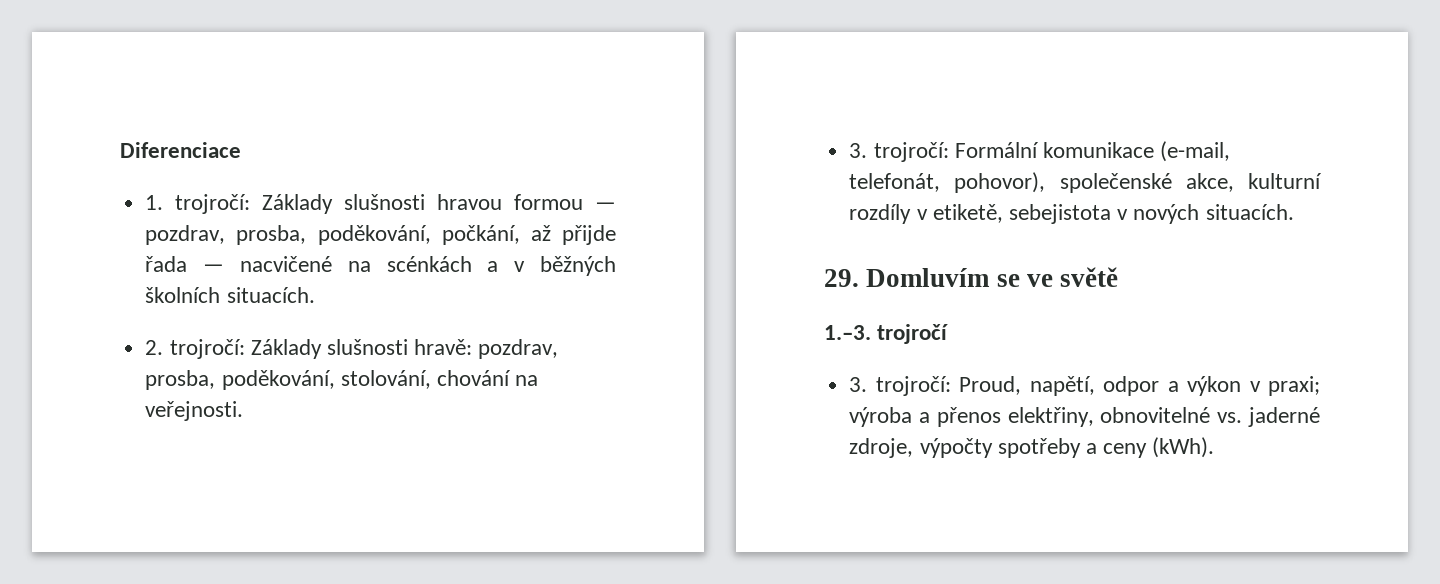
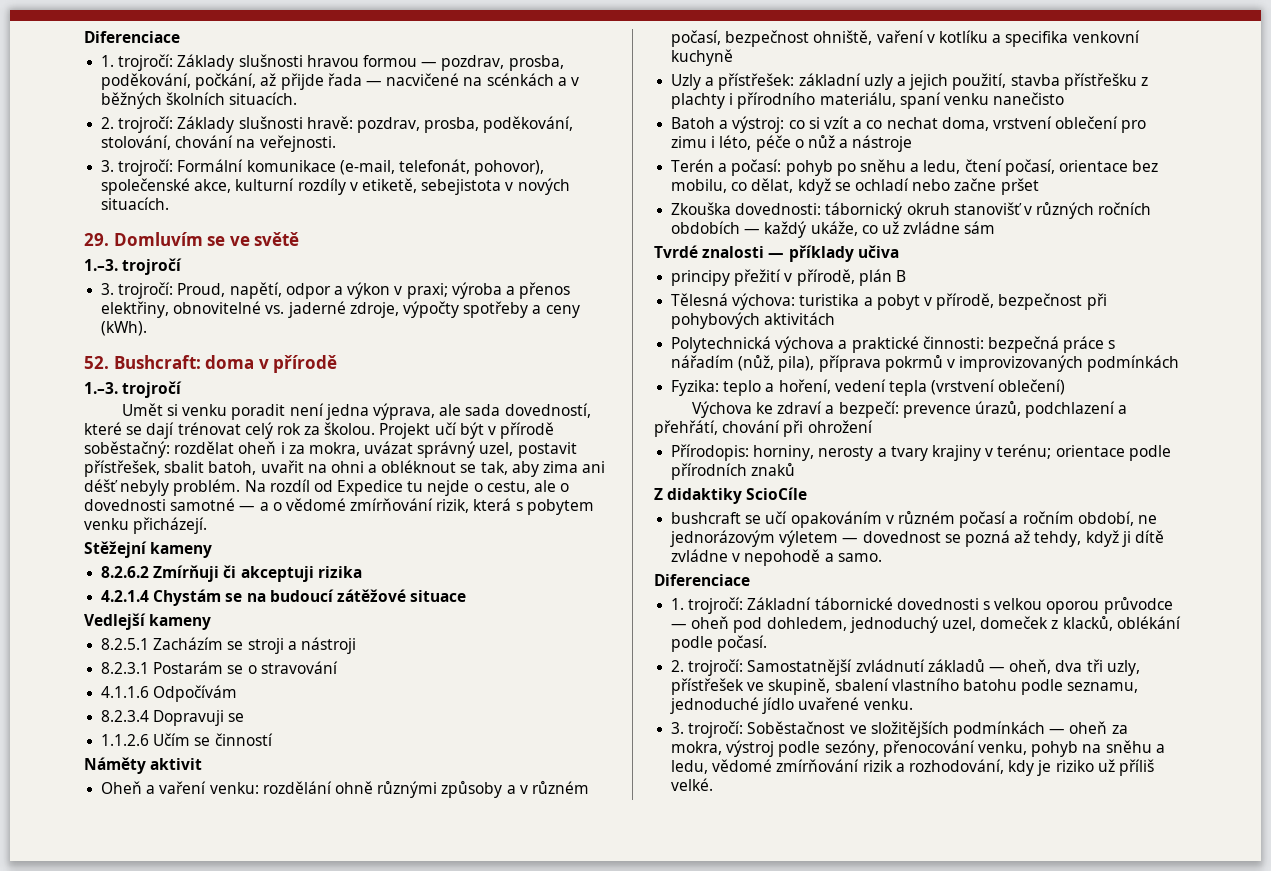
+ 52. Bushcraft: doma v přírodě
+ 1.–3. trojročí
+ Umět si venku poradit není jedna výprava, ale sada dovedností, které se dají trénovat celý rok za školou. Projekt učí být v přírodě soběstačný: rozdělat oheň i za mokra, uvázat správný uzel, postavit přístřešek, sbalit batoh, uvařit na ohni a obléknout se tak, aby zima ani déšť nebyly problém. Na rozdíl od Expedice tu nejde o cestu, ale o dovednosti samotné — a o vědomé zmírňování rizik, která s pobytem venku přicházejí.
+ Stěžejní kameny
+ 8.2.6.2 Zmírňuji či akceptuji rizika
+ 4.2.1.4 Chystám se na budoucí zátěžové situace
+ Vedlejší kameny
+ 8.2.5.1 Zacházím se stroji a nástroji
+ 8.2.3.1 Postarám se o stravování
+ 4.1.1.6 Odpočívám
+ 8.2.3.4 Dopravuji se
+ 1.1.2.6 Učím se činností
+ Náměty aktivit
+ Oheň a vaření venku: rozdělání ohně různými způsoby a v různém počasí, bezpečnost ohniště, vaření v kotlíku a specifika venkovní kuchyně
+ Uzly a přístřešek: základní uzly a jejich použití, stavba přístřešku z plachty i přírodního materiálu, spaní venku nanečisto
+ Batoh a výstroj: co si vzít a co nechat doma, vrstvení oblečení pro zimu i léto, péče o nůž a nástroje
+ Terén a počasí: pohyb po sněhu a ledu, čtení počasí, orientace bez mobilu, co dělat, když se ochladí nebo začne pršet
+ Zkouška dovednosti: tábornický okruh stanovišť v různých ročních obdobích — každý ukáže, co už zvládne sám
+ Tvrdé znalosti — příklady učiva
+ principy přežití v přírodě, plán B
+ Tělesná výchova: turistika a pobyt v přírodě, bezpečnost při pohybových aktivitách
+ Polytechnická výchova a praktické činnosti: bezpečná práce s nářadím (nůž, pila), příprava pokrmů v improvizovaných podmínkách
+ Fyzika: teplo a hoření, vedení tepla (vrstvení oblečení)
+ Výchova ke zdraví a bezpečí: prevence úrazů, podchlazení a přehřátí, chování při ohrožení
+ Přírodopis: horniny, nerosty a tvary krajiny v terénu; orientace podle přírodních znaků
+ Z didaktiky ScioCíle
+ bushcraft se učí opakováním v různém počasí a ročním období, ne jednorázovým výletem — dovednost se pozná až tehdy, když ji dítě zvládne v nepohodě a samo.
+ Diferenciace
+ 1. trojročí: Základní tábornické dovednosti s velkou oporou průvodce — oheň pod dohledem, jednoduchý uzel, domeček z klacků, oblékání podle počasí.
+ 2. trojročí: Samostatnější zvládnutí základů — oheň, dva tři uzly, přístřešek ve skupině, sbalení vlastního batohu podle seznamu, jednoduché jídlo uvařené venku.
+ 3. trojročí: Soběstačnost ve složitějších podmínkách — oheň za mokra, výstroj podle sezóny, přenocování venku, pohyb na sněhu a ledu, vědomé zmírňování rizik a rozhodování, kdy je riziko už příliš velké.

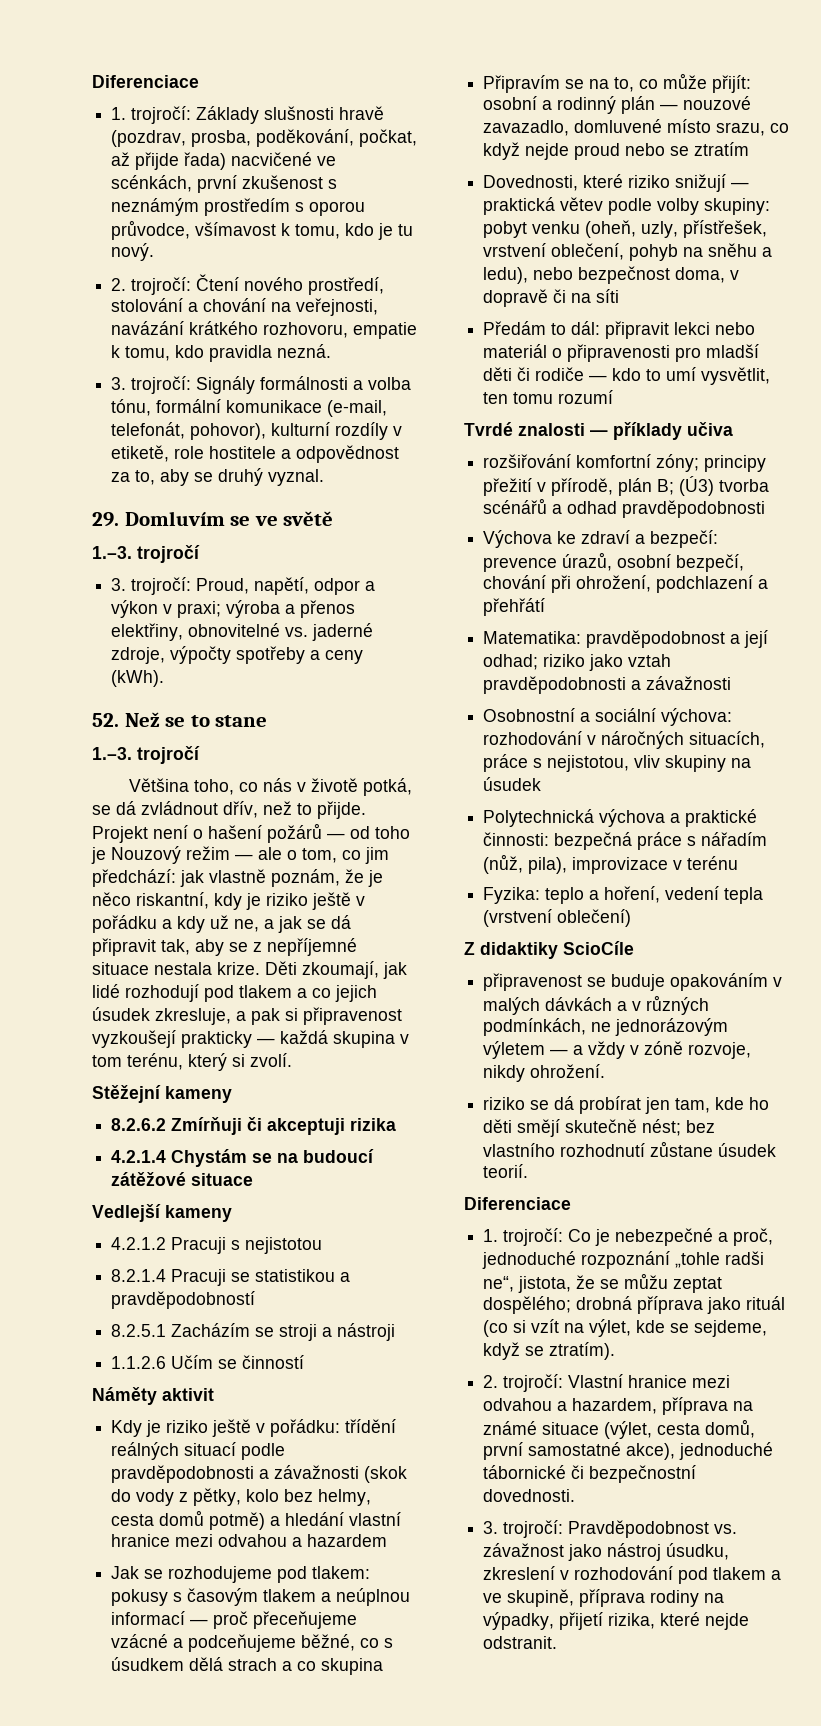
- 1. trojročí: Základy slušnosti hravou formou — pozdrav, prosba, poděkování, počkání, až přijde řada — nacvičené na scénkách a v běžných školních situacích.
- 2. trojročí: Základy slušnosti hravě: pozdrav, prosba, poděkování, stolování, chování na veřejnosti.
- 3. trojročí: Formální komunikace (e-mail, telefonát, pohovor), společenské akce, kulturní rozdíly v etiketě, sebejistota v nových situacích.
+ 1. trojročí: Základy slušnosti hravě (pozdrav, prosba, poděkování, počkat, až přijde řada) nacvičené ve scénkách, první zkušenost s neznámým prostředím s oporou průvodce, všímavost k tomu, kdo je tu nový.
+ 2. trojročí: Čtení nového prostředí, stolování a chování na veřejnosti, navázání krátkého rozhovoru, empatie k tomu, kdo pravidla nezná.
+ 3. trojročí: Signály formálnosti a volba tónu, formální komunikace (e-mail, telefonát, pohovor), kulturní rozdíly v etiketě, role hostitele a odpovědnost za to, aby se druhý vyznal.
- 52. Bushcraft: doma v přírodě
+ 52. Než se to stane
  1.–3. trojročí
- Umět si venku poradit není jedna výprava, ale sada dovedností, které se dají trénovat celý rok za školou. Projekt učí být v přírodě soběstačný: rozdělat oheň i za mokra, uvázat správný uzel, postavit přístřešek, sbalit batoh, uvařit na ohni a obléknout se tak, aby zima ani déšť nebyly problém. Na rozdíl od Expedice tu nejde o cestu, ale o dovednosti samotné — a o vědomé zmírňování rizik, která s pobytem venku přicházejí.
+ Většina toho, co nás v životě potká, se dá zvládnout dřív, než to přijde. Projekt není o hašení požárů — od toho je Nouzový režim — ale o tom, co jim předchází: jak vlastně poznám, že je něco riskantní, kdy je riziko ještě v pořádku a kdy už ne, a jak se dá připravit tak, aby se z nepříjemné situace nestala krize. Děti zkoumají, jak lidé rozhodují pod tlakem a co jejich úsudek zkresluje, a pak si připravenost vyzkoušejí prakticky — každá skupina v tom terénu, který si zvolí.
+ 4.2.1.2 Pracuji s nejistotou
+ 8.2.1.4 Pracuji se statistikou a pravděpodobností
- 8.2.3.1 Postarám se o stravování
- 4.1.1.6 Odpočívám
- 8.2.3.4 Dopravuji se
- Oheň a vaření venku: rozdělání ohně různými způsoby a v různém počasí, bezpečnost ohniště, vaření v kotlíku a specifika venkovní kuchyně
- Uzly a přístřešek: základní uzly a jejich použití, stavba přístřešku z plachty i přírodního materiálu, spaní venku nanečisto
- Batoh a výstroj: co si vzít a co nechat doma, vrstvení oblečení pro zimu i léto, péče o nůž a nástroje
- Terén a počasí: pohyb po sněhu a ledu, čtení počasí, orientace bez mobilu, co dělat, když se ochladí nebo začne pršet
- Zkouška dovednosti: tábornický okruh stanovišť v různých ročních obdobích — každý ukáže, co už zvládne sám
+ Kdy je riziko ještě v pořádku: třídění reálných situací podle pravděpodobnosti a závažnosti (skok do vody z pětky, kolo bez helmy, cesta domů potmě) a hledání vlastní hranice mezi odvahou a hazardem
+ Jak se rozhodujeme pod tlakem: pokusy s časovým tlakem a neúplnou informací — proč přeceňujeme vzácné a podceňujeme běžné, co s úsudkem dělá strach a co skupina
+ Připravím se na to, co může přijít: osobní a rodinný plán — nouzové zavazadlo, domluvené místo srazu, co když nejde proud nebo se ztratím
+ Dovednosti, které riziko snižují — praktická větev podle volby skupiny: pobyt venku (oheň, uzly, přístřešek, vrstvení oblečení, pohyb na sněhu a ledu), nebo bezpečnost doma, v dopravě či na síti
+ Předám to dál: připravit lekci nebo materiál o připravenosti pro mladší děti či rodiče — kdo to umí vysvětlit, ten tomu rozumí
- principy přežití v přírodě, plán B
- Tělesná výchova: turistika a pobyt v přírodě, bezpečnost při pohybových aktivitách
+ rozšiřování komfortní zóny; principy přežití v přírodě, plán B; (Ú3) tvorba scénářů a odhad pravděpodobnosti
+ Výchova ke zdraví a bezpečí: prevence úrazů, osobní bezpečí, chování při ohrožení, podchlazení a přehřátí
+ Matematika: pravděpodobnost a její odhad; riziko jako vztah pravděpodobnosti a závažnosti
+ Osobnostní a sociální výchova: rozhodování v náročných situacích, práce s nejistotou, vliv skupiny na úsudek
- Polytechnická výchova a praktické činnosti: bezpečná práce s nářadím (nůž, pila), příprava pokrmů v improvizovaných podmínkách
+ Polytechnická výchova a praktické činnosti: bezpečná práce s nářadím (nůž, pila), improvizace v terénu
- Výchova ke zdraví a bezpečí: prevence úrazů, podchlazení a přehřátí, chování při ohrožení
- Přírodopis: horniny, nerosty a tvary krajiny v terénu; orientace podle přírodních znaků
  Z didaktiky ScioCíle
- bushcraft se učí opakováním v různém počasí a ročním období, ne jednorázovým výletem — dovednost se pozná až tehdy, když ji dítě zvládne v nepohodě a samo.
+ připravenost se buduje opakováním v malých dávkách a v různých podmínkách, ne jednorázovým výletem — a vždy v zóně rozvoje, nikdy ohrožení.
+ riziko se dá probírat jen tam, kde ho děti smějí skutečně nést; bez vlastního rozhodnutí zůstane úsudek teorií.
  Diferenciace
- 1. trojročí: Základní tábornické dovednosti s velkou oporou průvodce — oheň pod dohledem, jednoduchý uzel, domeček z klacků, oblékání podle počasí.
- 2. trojročí: Samostatnější zvládnutí základů — oheň, dva tři uzly, přístřešek ve skupině, sbalení vlastního batohu podle seznamu, jednoduché jídlo uvařené venku.
- 3. trojročí: Soběstačnost ve složitějších podmínkách — oheň za mokra, výstroj podle sezóny, přenocování venku, pohyb na sněhu a ledu, vědomé zmírňování rizik a rozhodování, kdy je riziko už příliš velké.
+ 1. trojročí: Co je nebezpečné a proč, jednoduché rozpoznání „tohle radši ne“, jistota, že se můžu zeptat dospělého; drobná příprava jako rituál (co si vzít na výlet, kde se sejdeme, když se ztratím).
+ 2. trojročí: Vlastní hranice mezi odvahou a hazardem, příprava na známé situace (výlet, cesta domů, první samostatné akce), jednoduché tábornické či bezpečnostní dovednosti.
+ 3. trojročí: Pravděpodobnost vs. závažnost jako nástroj úsudku, zkreslení v rozhodování pod tlakem a ve skupině, příprava rodiny na výpadky, přijetí rizika, které nejde odstranit.

